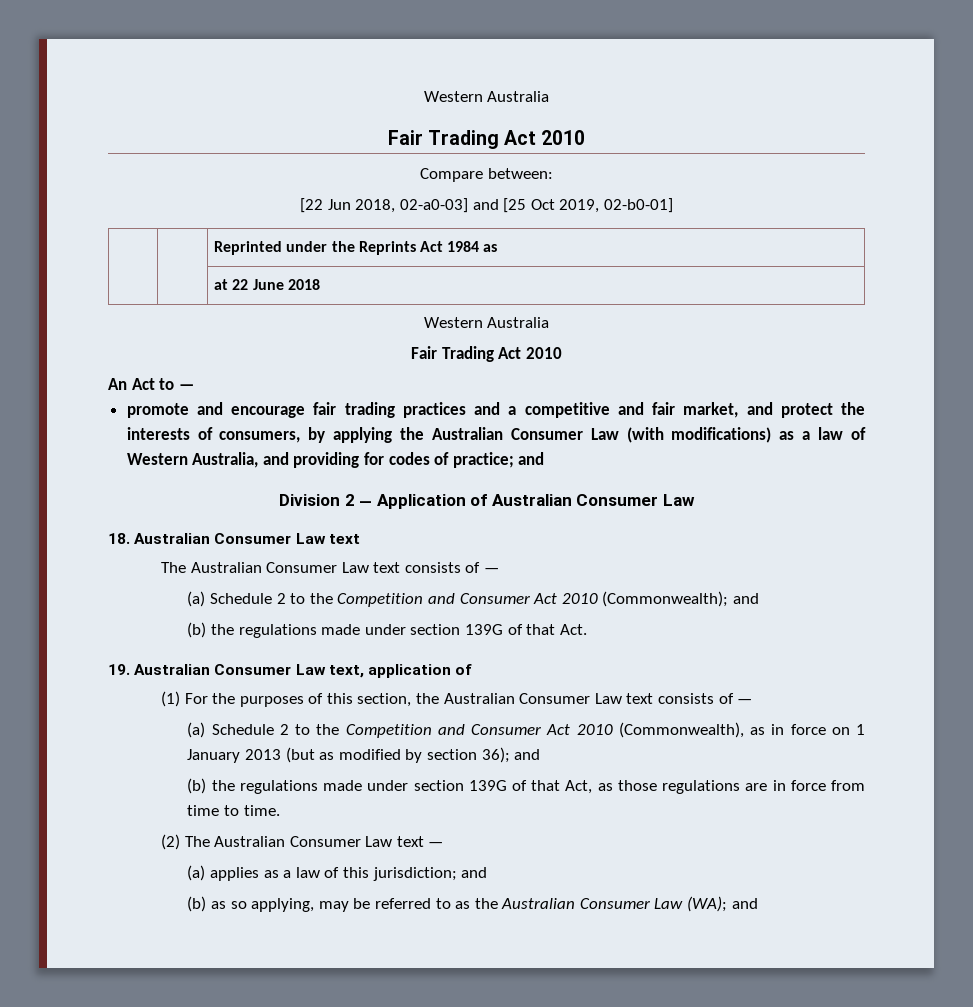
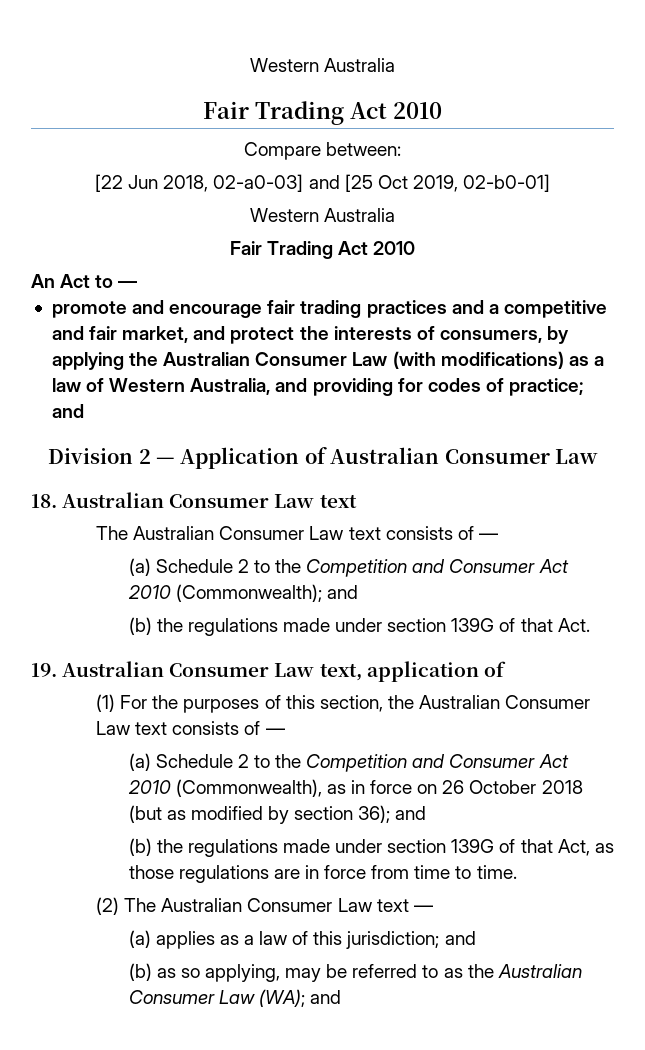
- | | Reprinted under the Reprints Act 1984 as
- | | at 22 June 2018
- (a) Schedule 2 to the Competition and Consumer Act 2010 (Commonwealth), as in force on 1 January 2013 (but as modified by section 36); and
+ (a) Schedule 2 to the Competition and Consumer Act 2010 (Commonwealth), as in force on 26 October 2018 (but as modified by section 36); and

